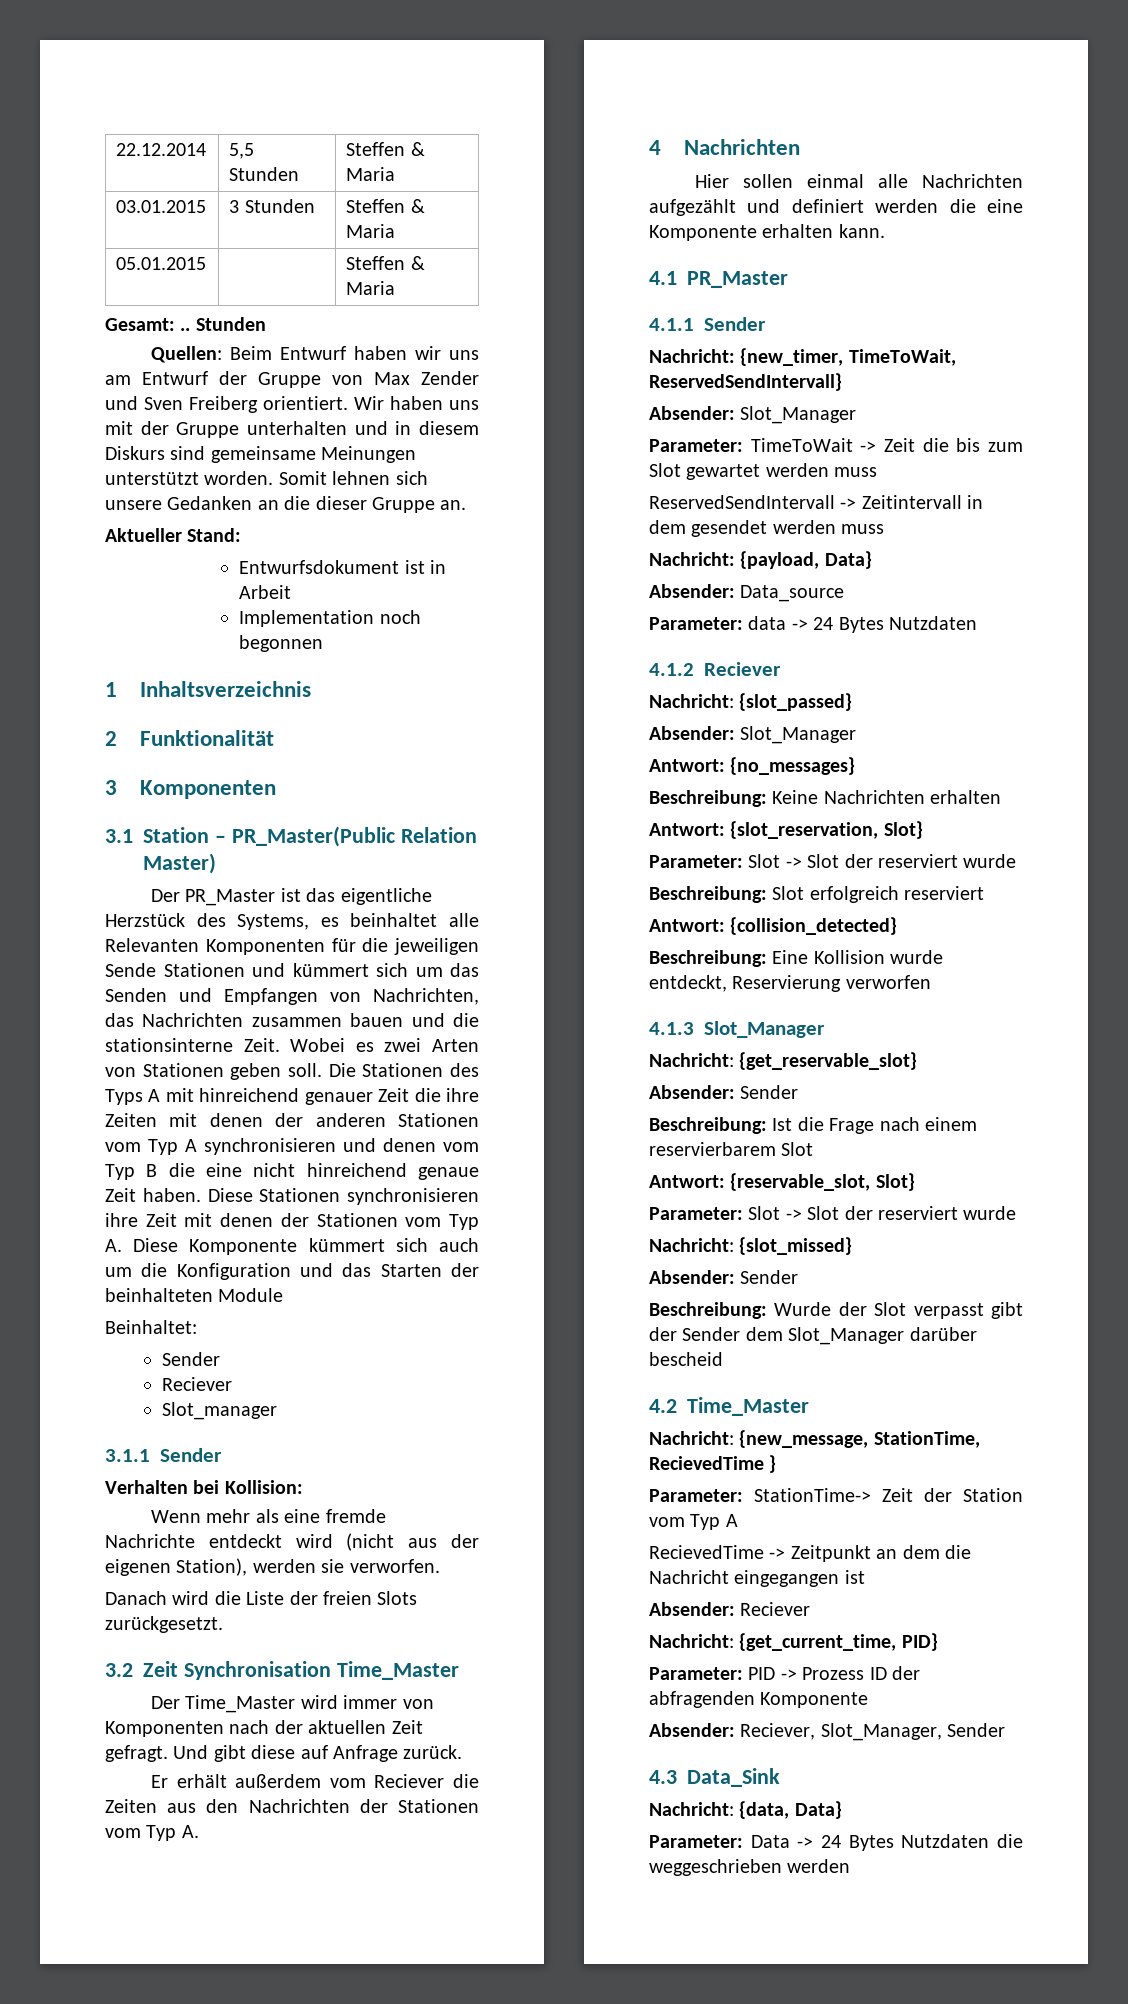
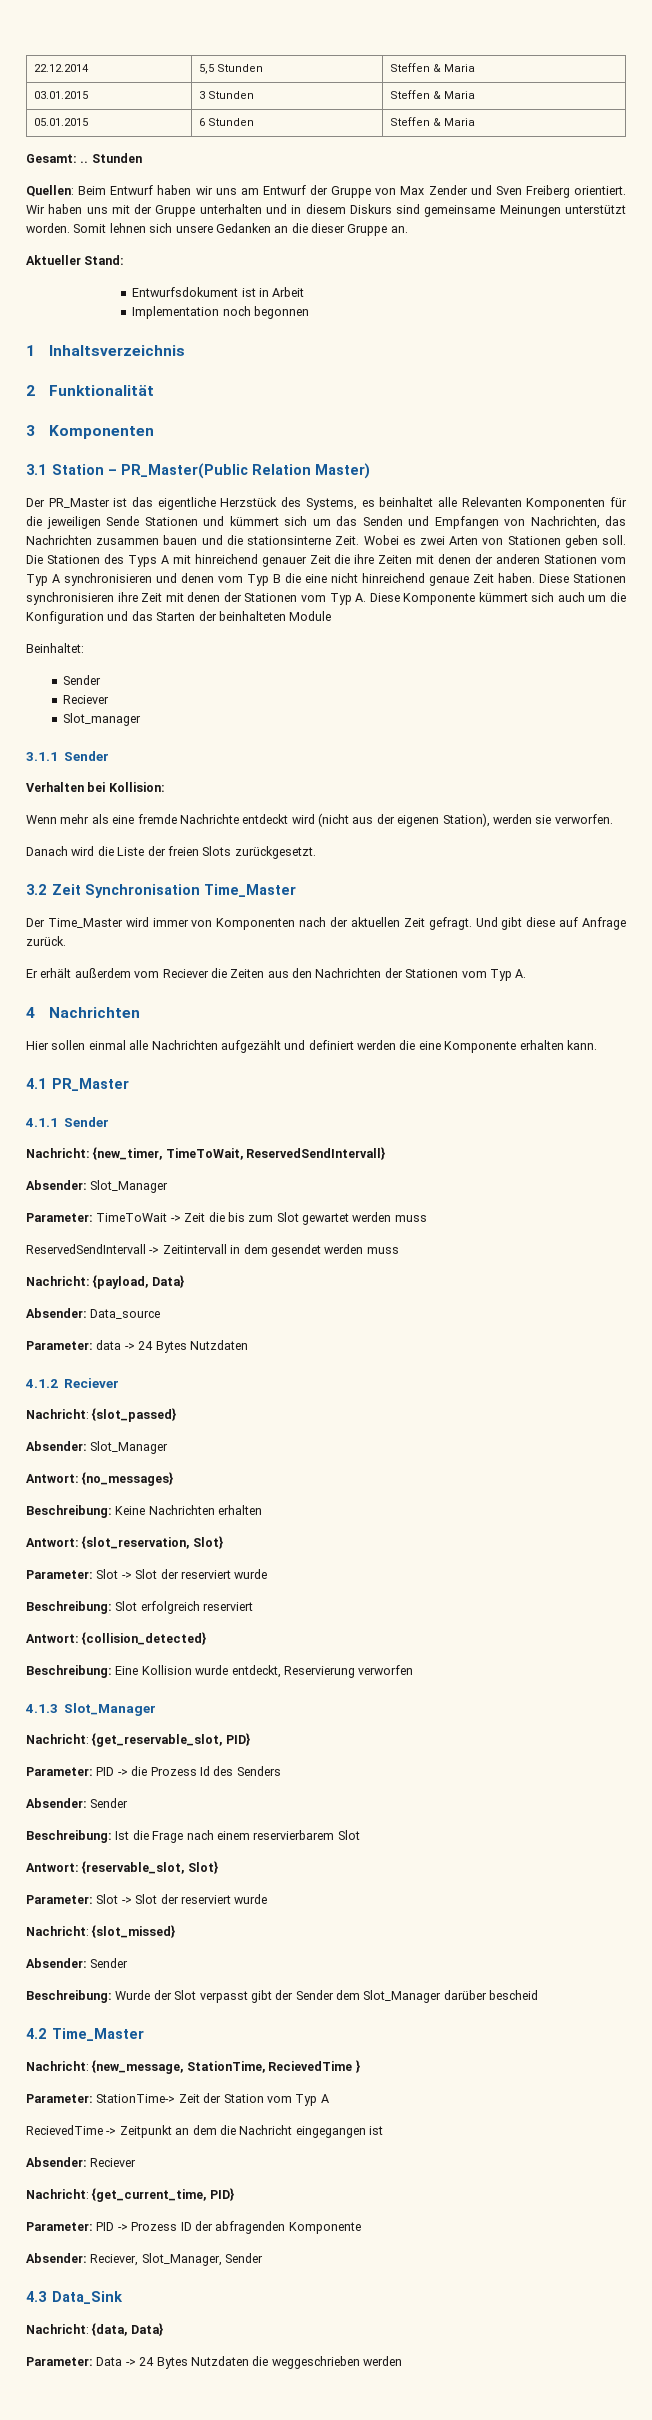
- 05.01.2015 | | Steffen & Maria
+ 05.01.2015 | 6 Stunden | Steffen & Maria
- Nachricht: {get_reservable_slot}
+ Nachricht: {get_reservable_slot, PID}
+ Parameter: PID -> die Prozess Id des Senders

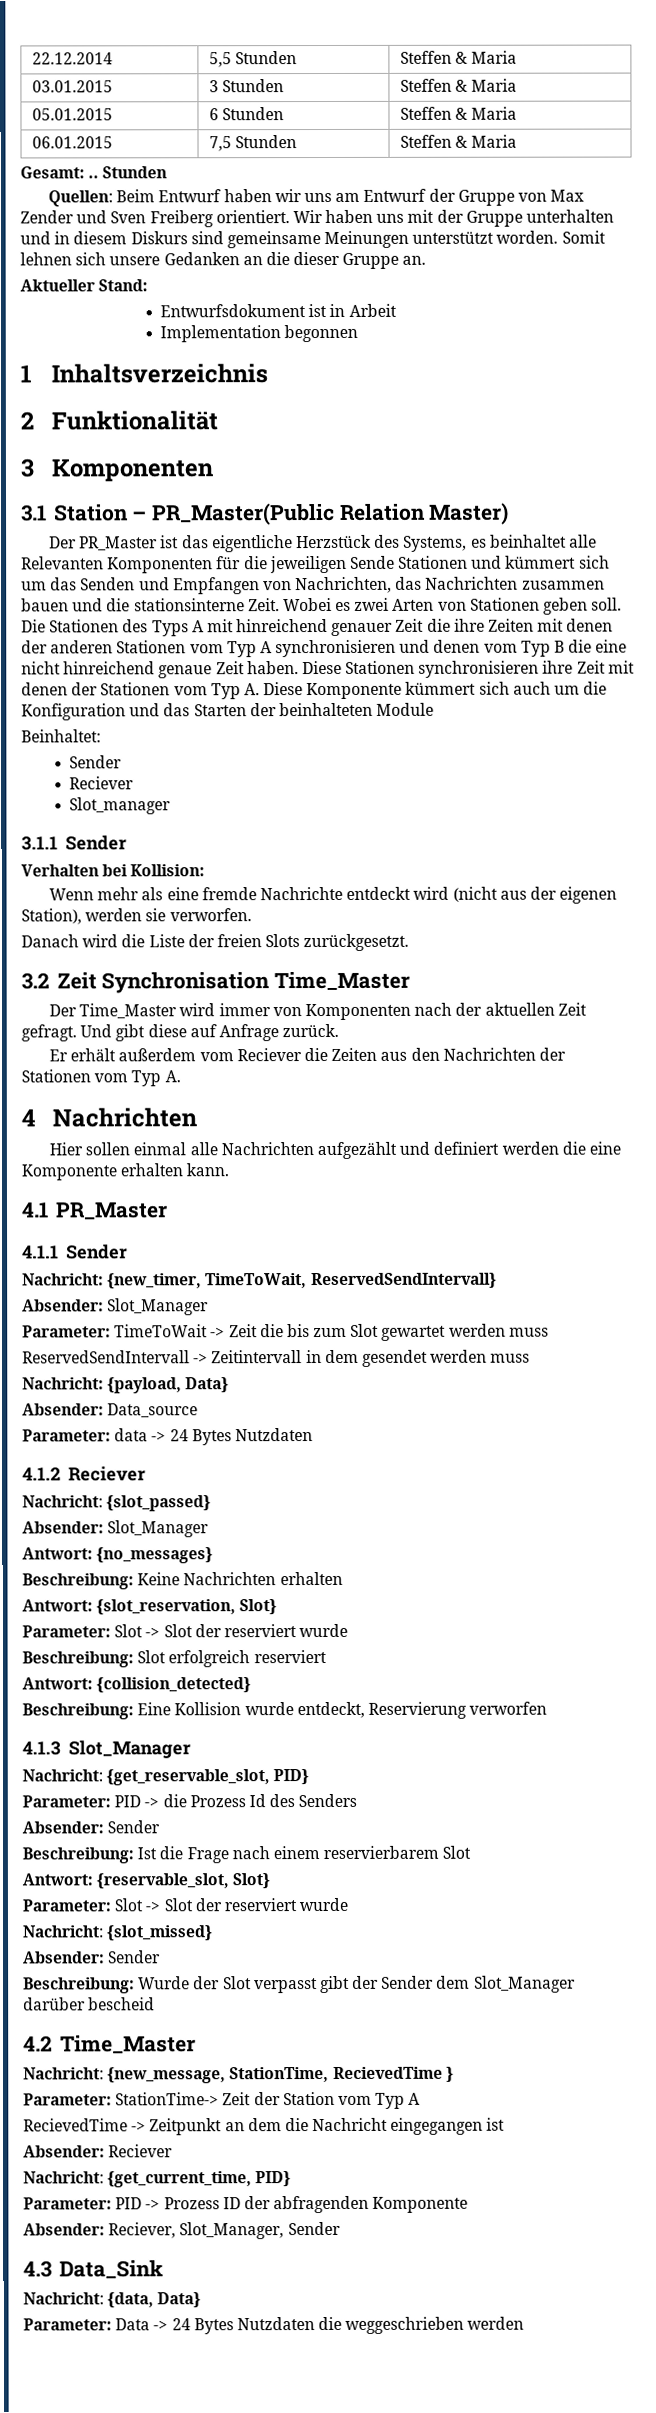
+ 06.01.2015 | 7,5 Stunden | Steffen & Maria
- Implementation noch begonnen
+ Implementation begonnen

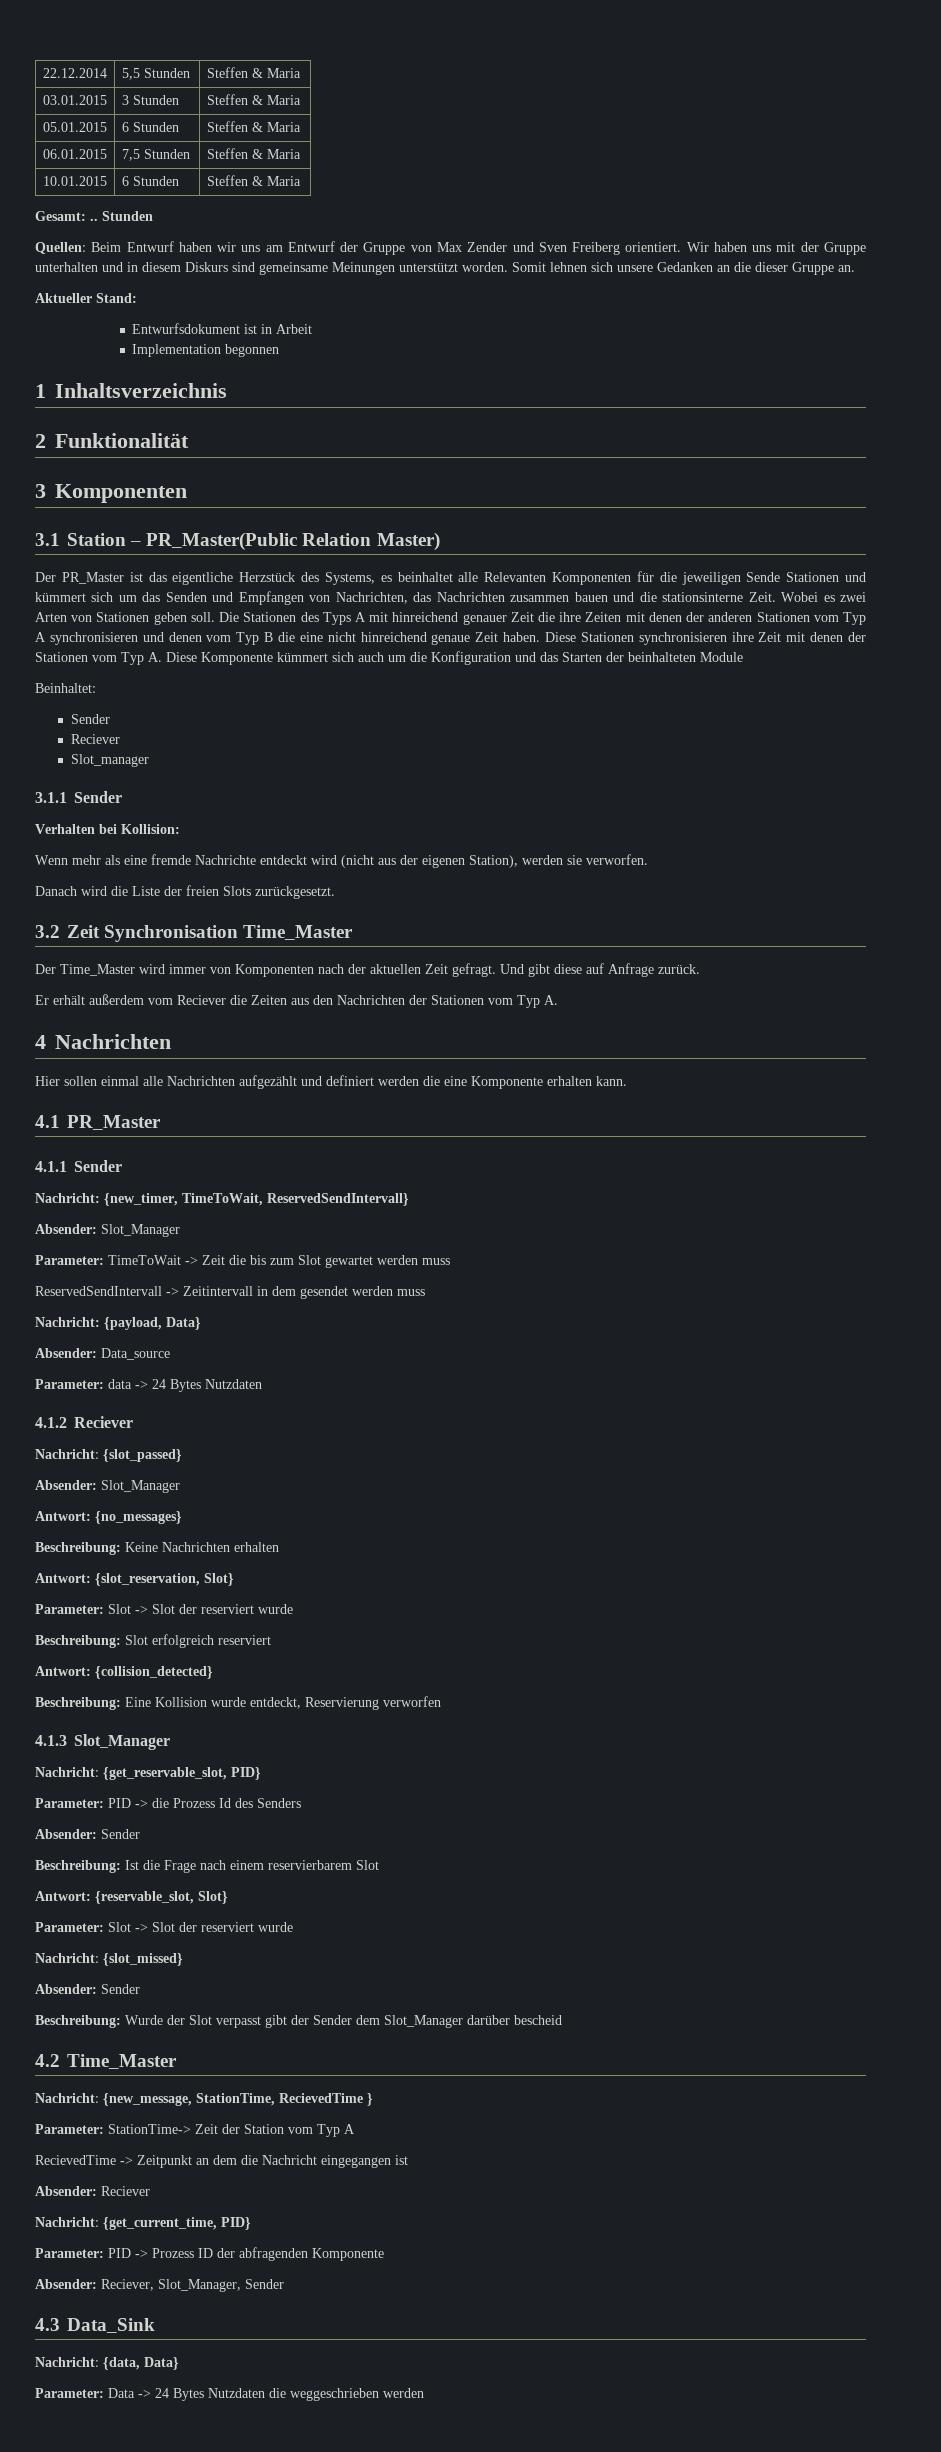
+ 10.01.2015 | 6 Stunden | Steffen & Maria

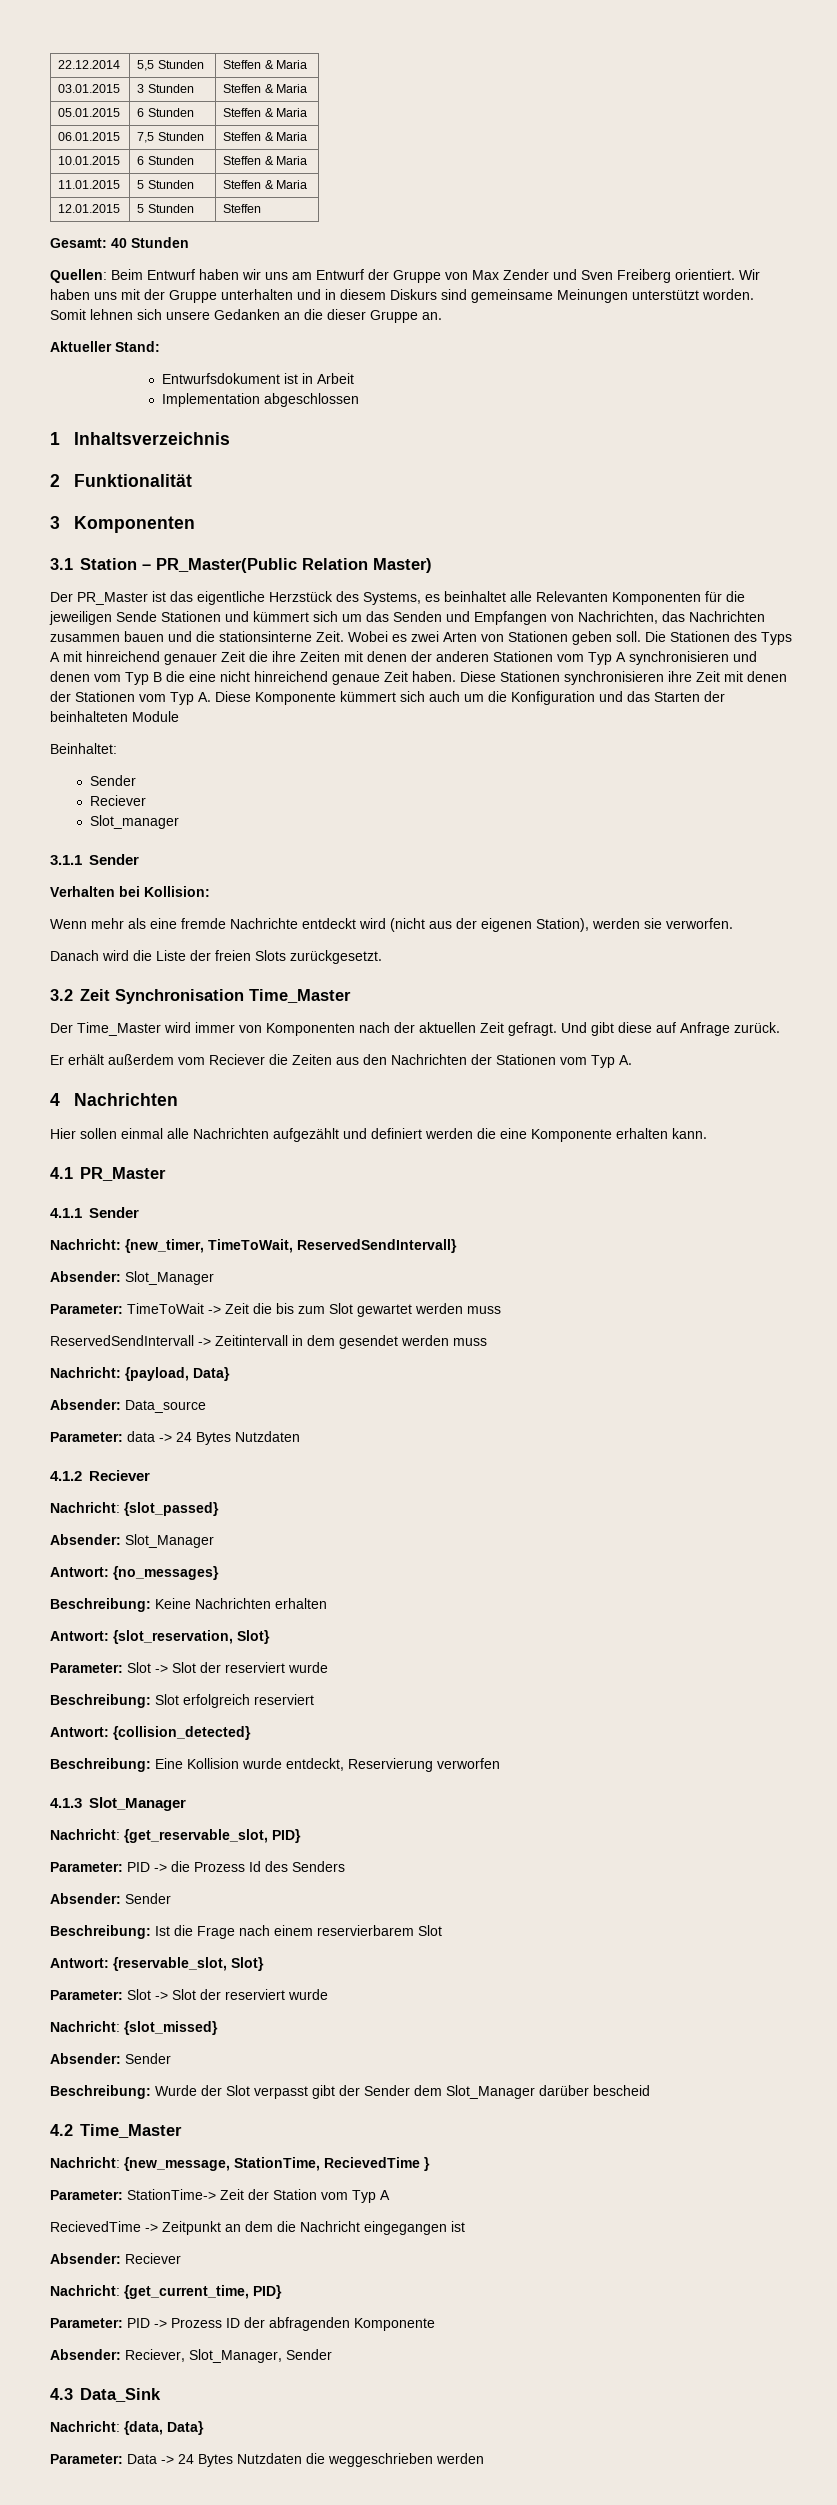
+ 11.01.2015 | 5 Stunden | Steffen & Maria
+ 12.01.2015 | 5 Stunden | Steffen
- Gesamt: .. Stunden
+ Gesamt: 40 Stunden
- Implementation begonnen
+ Implementation abgeschlossen

